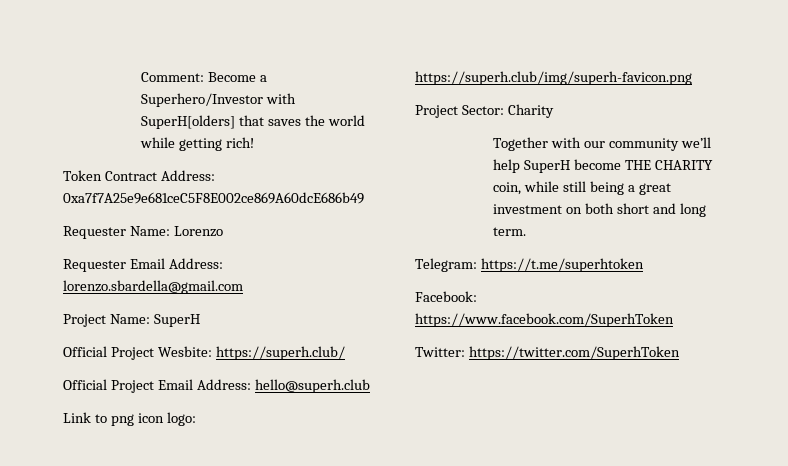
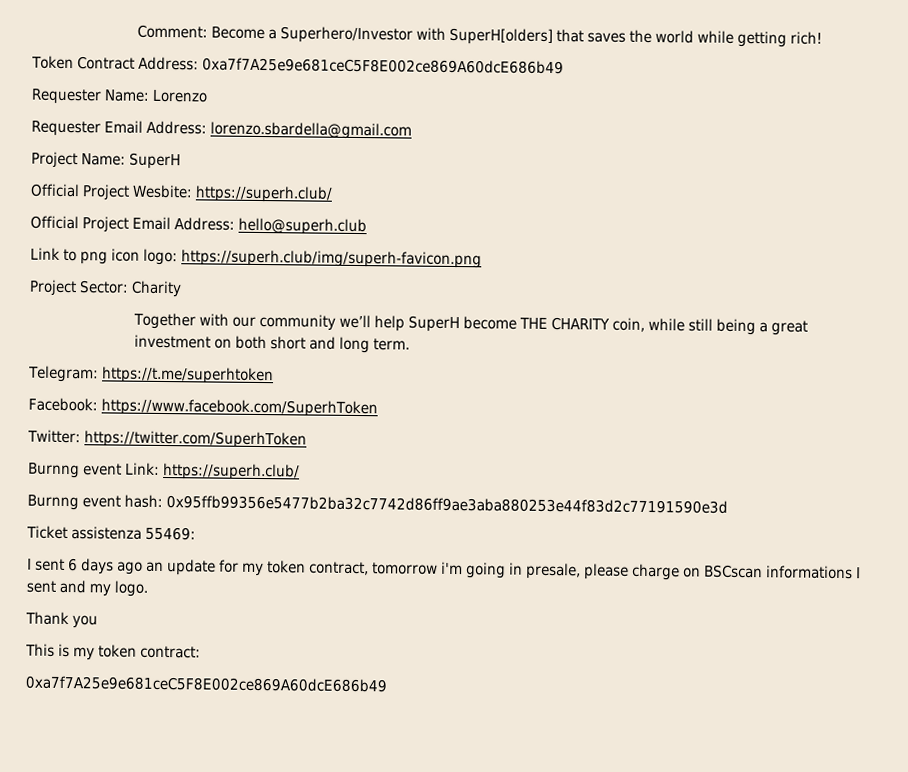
+ Burnng event Link: https://superh.club/
+ Burnng event hash: 0x95ffb99356e5477b2ba32c7742d86ff9ae3aba880253e44f83d2c77191590e3d
+ Ticket assistenza 55469:
+ I sent 6 days ago an update for my token contract, tomorrow i'm going in presale, please charge on BSCscan informations I sent and my logo.
+ Thank you
+ This is my token contract:
+ 0xa7f7A25e9e681ceC5F8E002ce869A60dcE686b49

